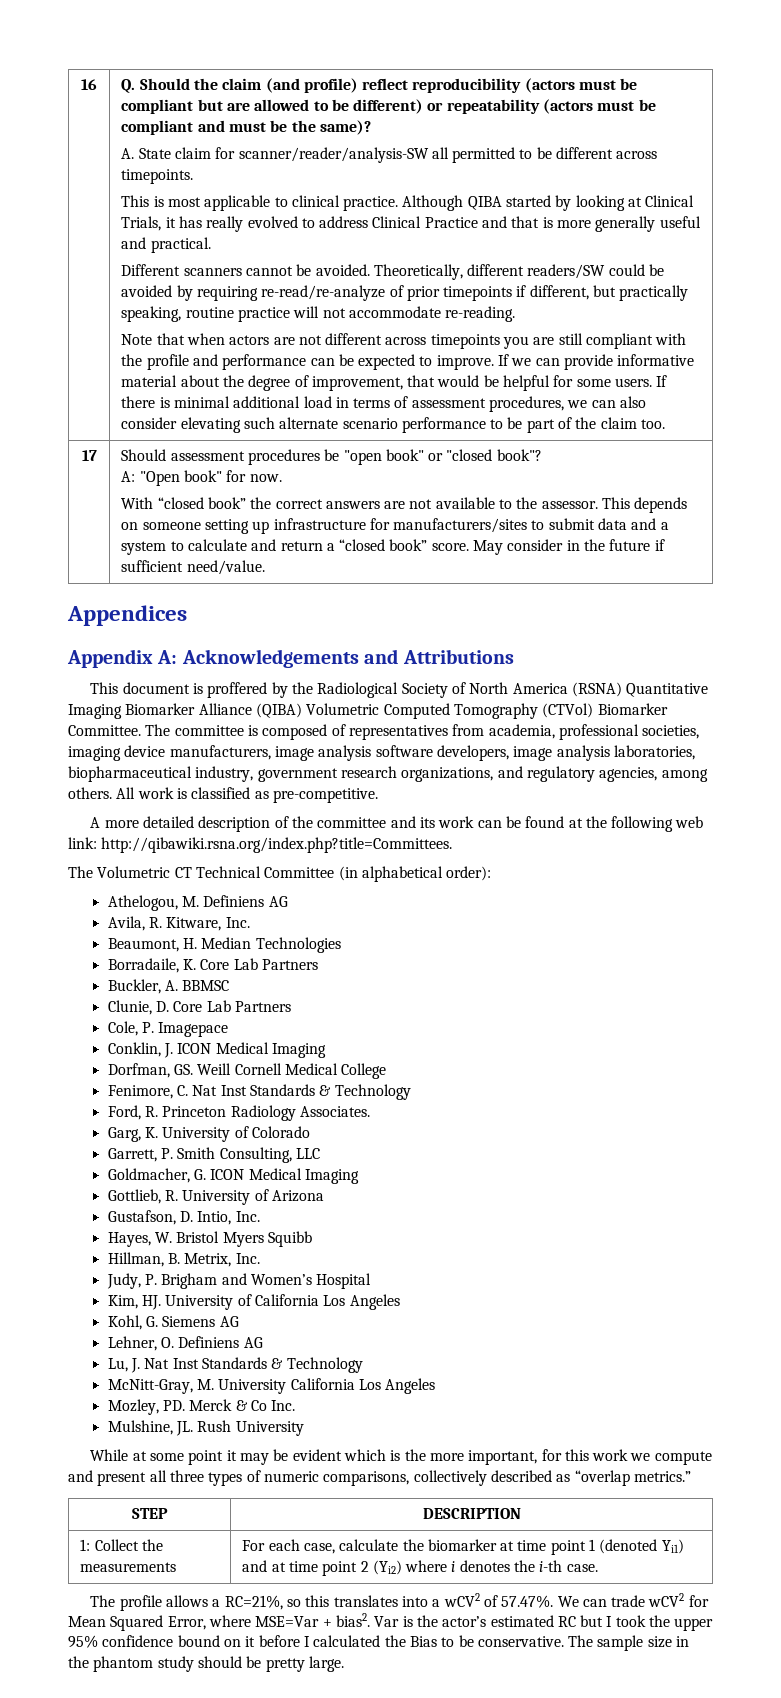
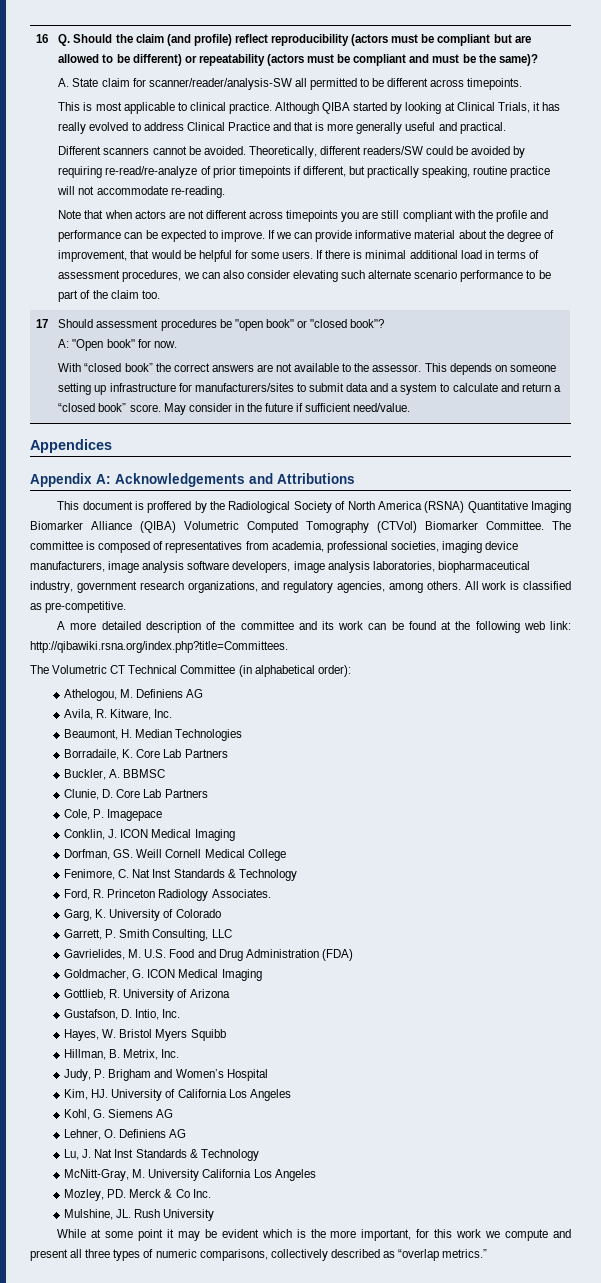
+ Gavrielides, M. U.S. Food and Drug Administration (FDA)
- STEP | DESCRIPTION
- 1: Collect the measurements | For each case, calculate the biomarker at time point 1 (denoted Yi1) and at time point 2 (Yi2) where i denotes the i-th case.
- The profile allows a RC=21%, so this translates into a wCV2 of 57.47%. We can trade wCV2 for Mean Squared Error, where MSE=Var + bias2. Var is the actor’s estimated RC but I took the upper 95% confidence bound on it before I calculated the Bias to be conservative. The sample size in the phantom study should be pretty large.

